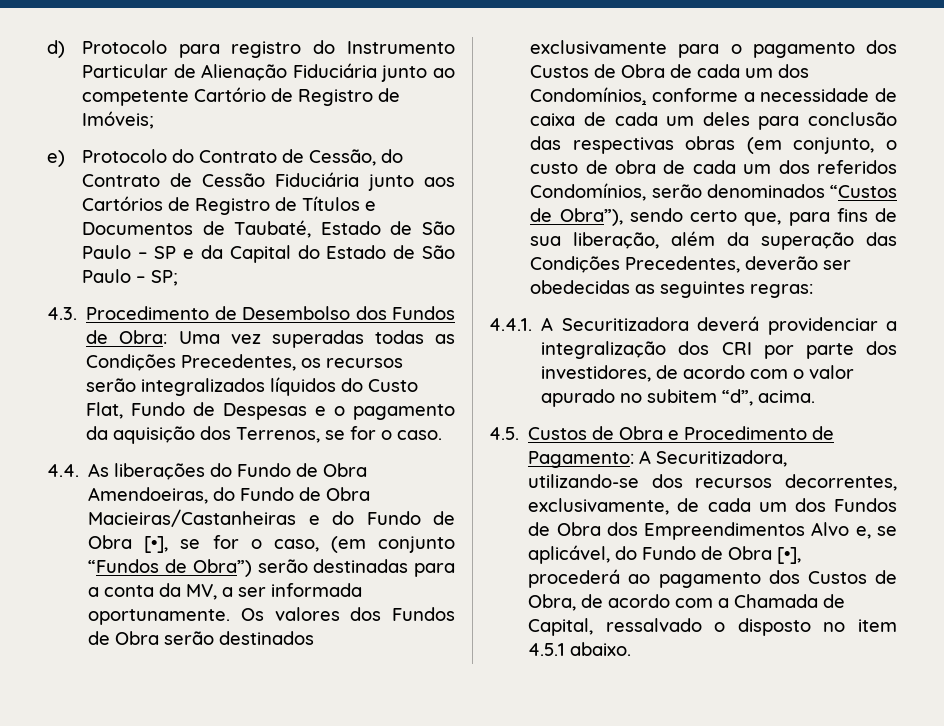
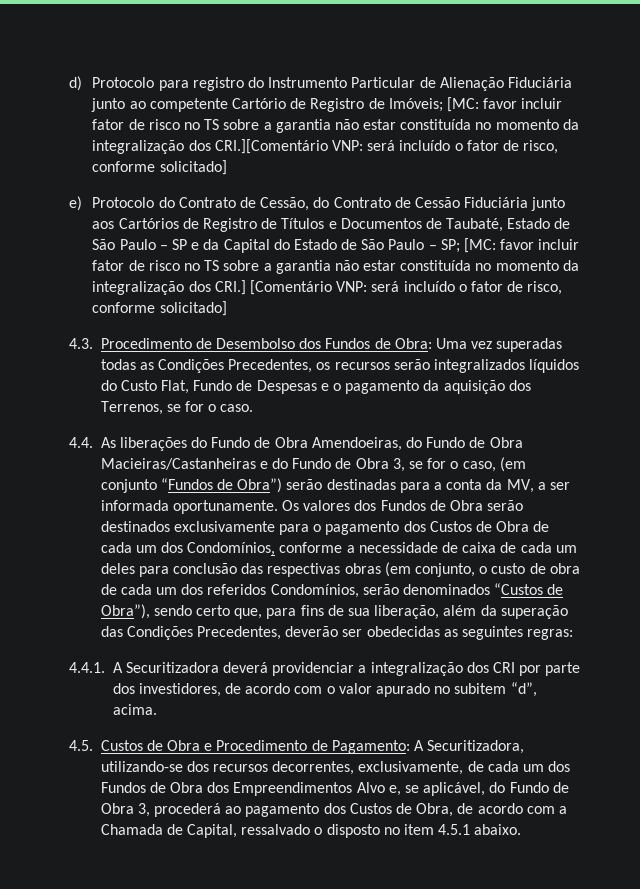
- d) Protocolo para registro do Instrumento Particular de Alienação Fiduciária junto ao competente Cartório de Registro de Imóveis;
+ d) Protocolo para registro do Instrumento Particular de Alienação Fiduciária junto ao competente Cartório de Registro de Imóveis; [MC: favor incluir fator de risco no TS sobre a garantia não estar constituída no momento da integralização dos CRI.][Comentário VNP: será incluído o fator de risco, conforme solicitado]
- e) Protocolo do Contrato de Cessão, do Contrato de Cessão Fiduciária junto aos Cartórios de Registro de Títulos e Documentos de Taubaté, Estado de São Paulo – SP e da Capital do Estado de São Paulo – SP;
+ e) Protocolo do Contrato de Cessão, do Contrato de Cessão Fiduciária junto aos Cartórios de Registro de Títulos e Documentos de Taubaté, Estado de São Paulo – SP e da Capital do Estado de São Paulo – SP; [MC: favor incluir fator de risco no TS sobre a garantia não estar constituída no momento da integralização dos CRI.] [Comentário VNP: será incluído o fator de risco, conforme solicitado]
- 4.4. As liberações do Fundo de Obra Amendoeiras, do Fundo de Obra Macieiras/Castanheiras e do Fundo de Obra [•], se for o caso, (em conjunto “Fundos de Obra”) serão destinadas para a conta da MV, a ser informada oportunamente.
+ 4.4. As liberações do Fundo de Obra Amendoeiras, do Fundo de Obra Macieiras/Castanheiras e do Fundo de Obra 3, se for o caso, (em conjunto “Fundos de Obra”) serão destinadas para a conta da MV, a ser informada oportunamente.
- 4.5. Custos de Obra e Procedimento de Pagamento: A Securitizadora, utilizando-se dos recursos decorrentes, exclusivamente, de cada um dos Fundos de Obra dos Empreendimentos Alvo e, se aplicável, do Fundo de Obra [•], procederá ao pagamento dos Custos de Obra, de acordo com a Chamada de Capital, ressalvado o disposto no item 4.5.1 abaixo.
+ 4.5. Custos de Obra e Procedimento de Pagamento: A Securitizadora, utilizando-se dos recursos decorrentes, exclusivamente, de cada um dos Fundos de Obra dos Empreendimentos Alvo e, se aplicável, do Fundo de Obra 3, procederá ao pagamento dos Custos de Obra, de acordo com a Chamada de Capital, ressalvado o disposto no item 4.5.1 abaixo.

